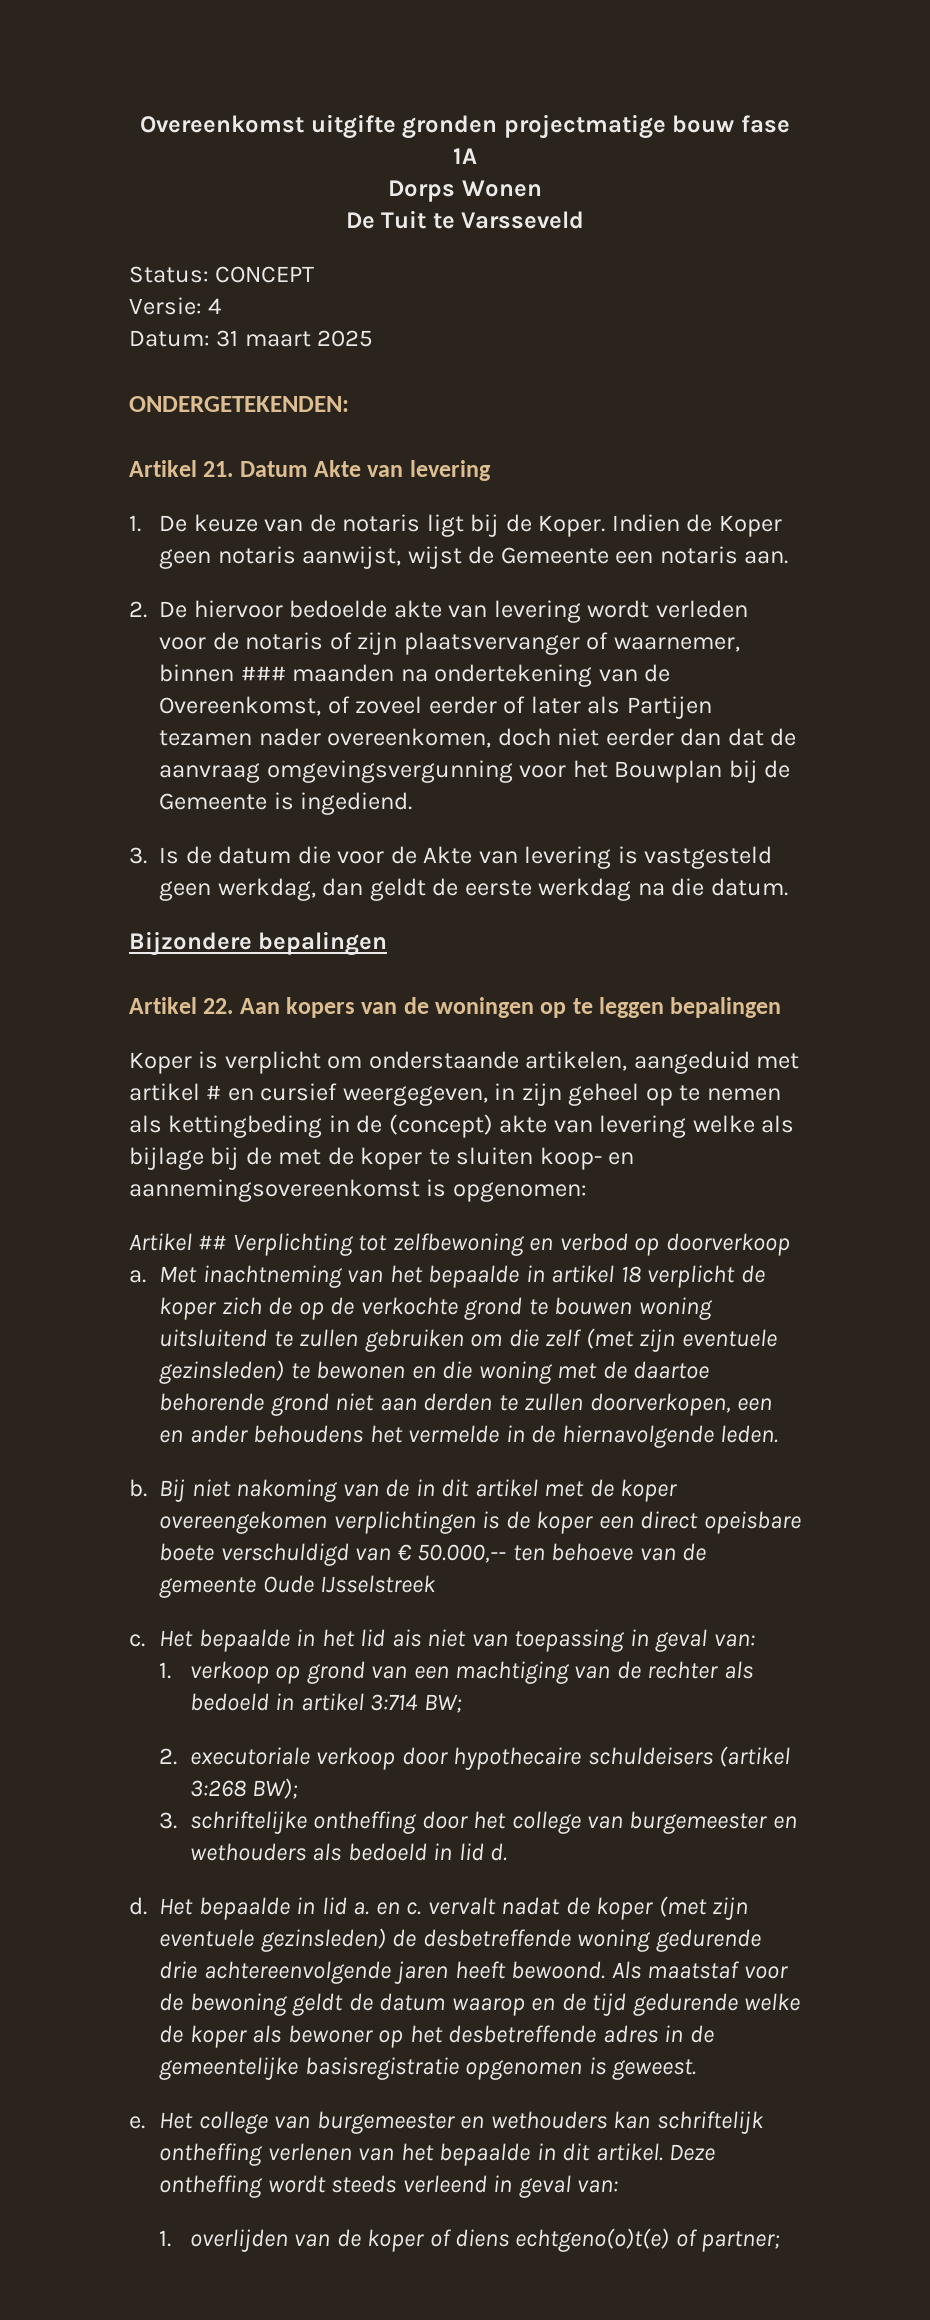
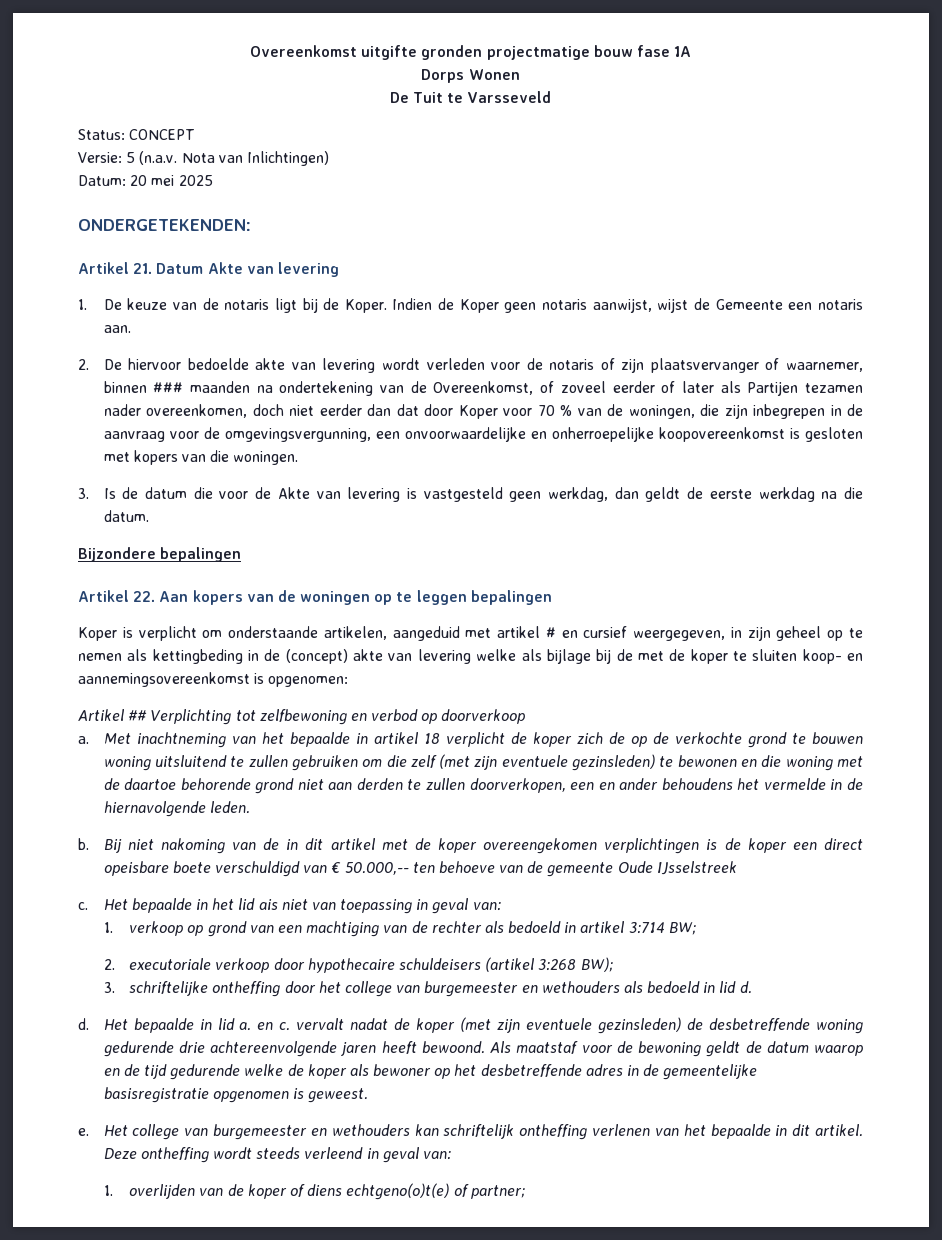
- Versie: 4
+ Versie: 5 (n.a.v. Nota van Inlichtingen)
- Datum: 31 maart 2025
+ Datum: 20 mei 2025
- 2. De hiervoor bedoelde akte van levering wordt verleden voor de notaris of zijn plaatsvervanger of waarnemer, binnen ### maanden na ondertekening van de Overeenkomst, of zoveel eerder of later als Partijen tezamen nader overeenkomen, doch niet eerder dan dat de aanvraag omgevingsvergunning voor het Bouwplan bij de Gemeente is ingediend.
+ 2. De hiervoor bedoelde akte van levering wordt verleden voor de notaris of zijn plaatsvervanger of waarnemer, binnen ### maanden na ondertekening van de Overeenkomst, of zoveel eerder of later als Partijen tezamen nader overeenkomen, doch niet eerder dan dat door Koper voor 70 % van de woningen, die zijn inbegrepen in de aanvraag voor de omgevingsvergunning, een onvoorwaardelijke en onherroepelijke koopovereenkomst is gesloten met kopers van die woningen.

